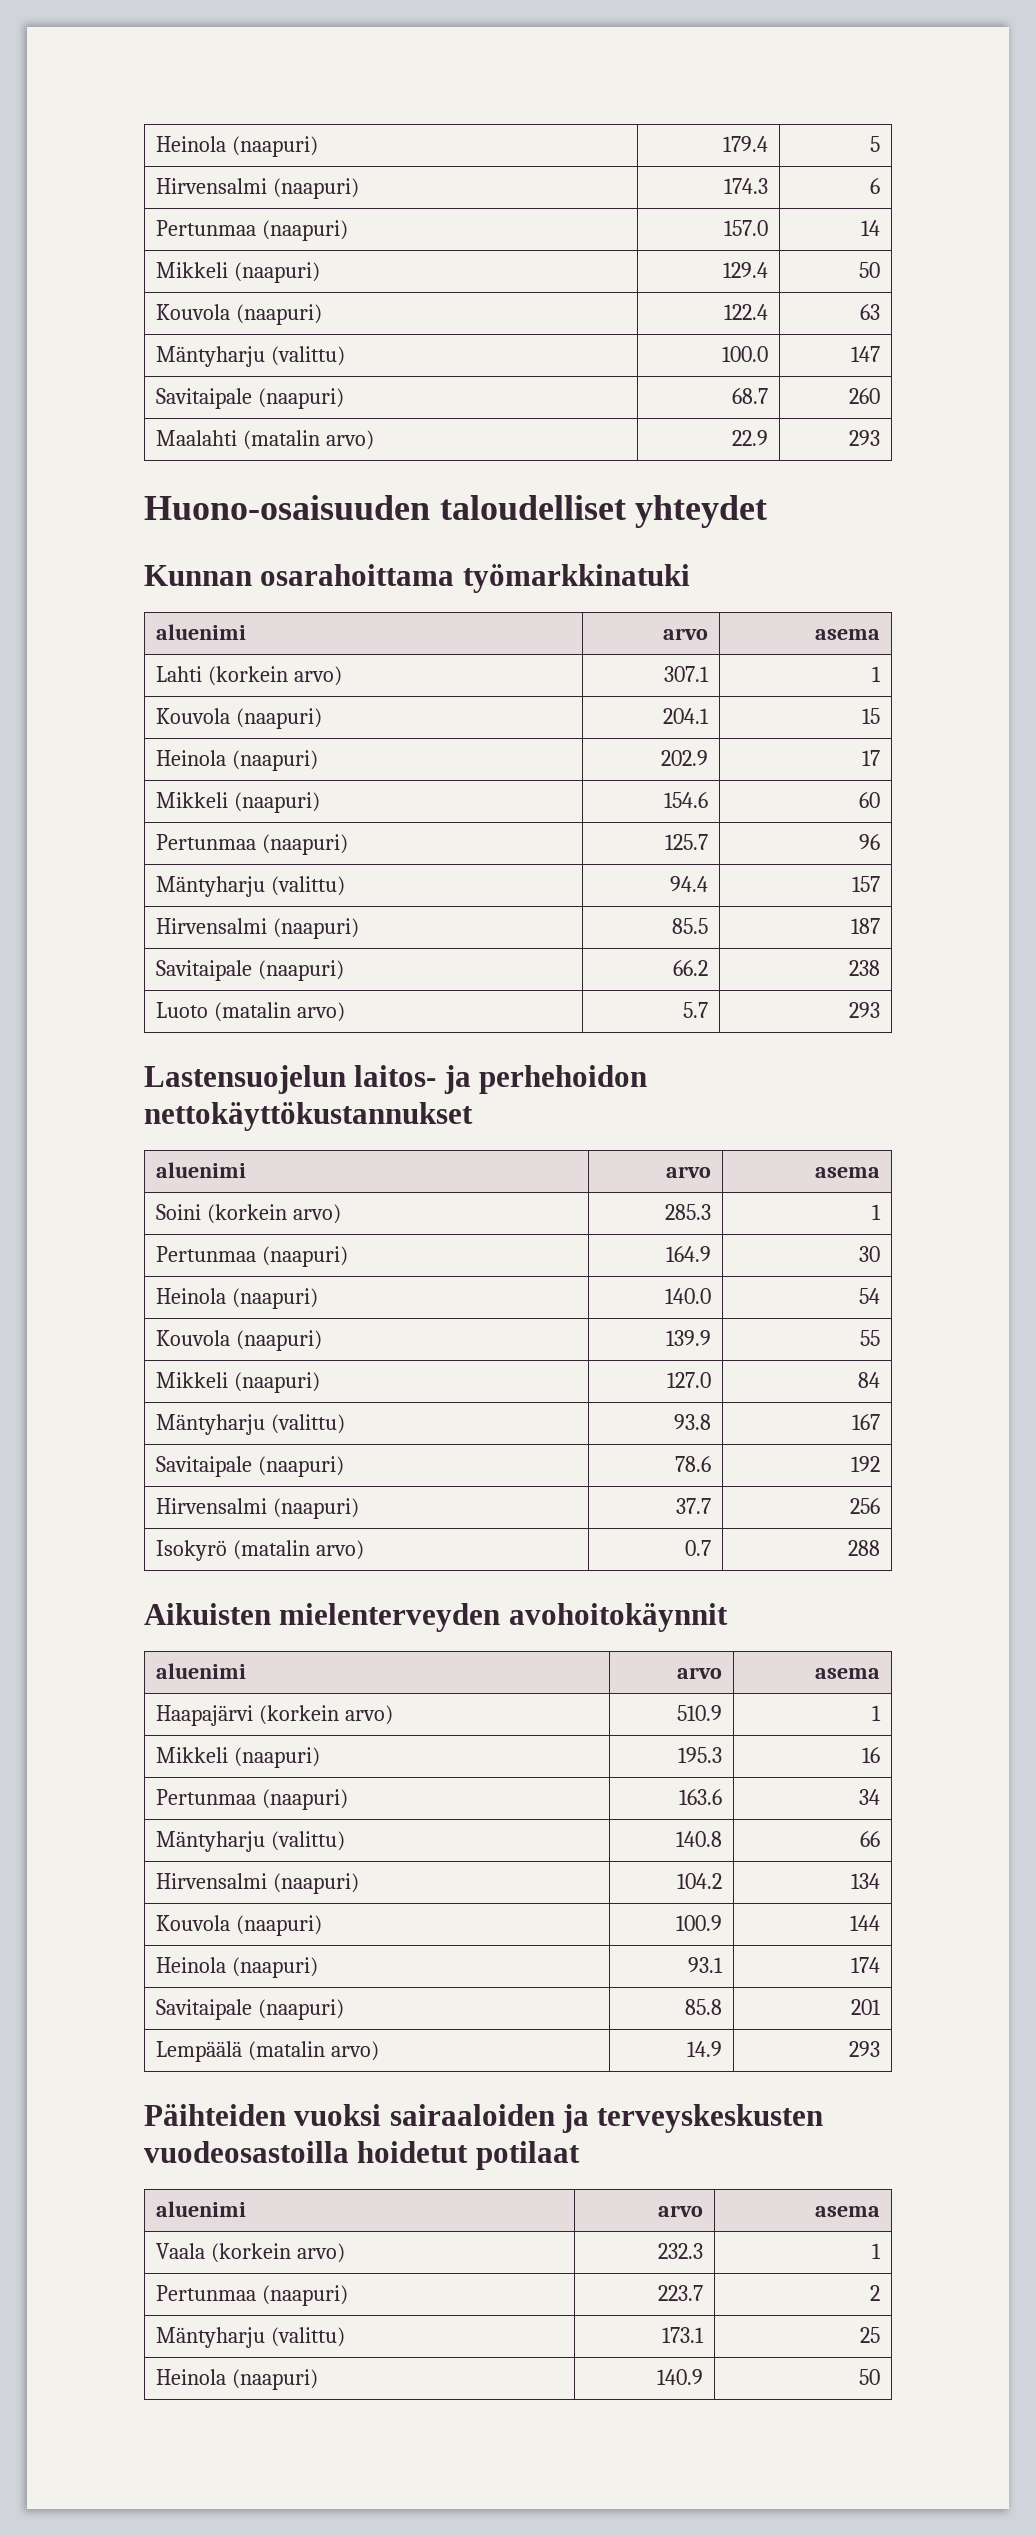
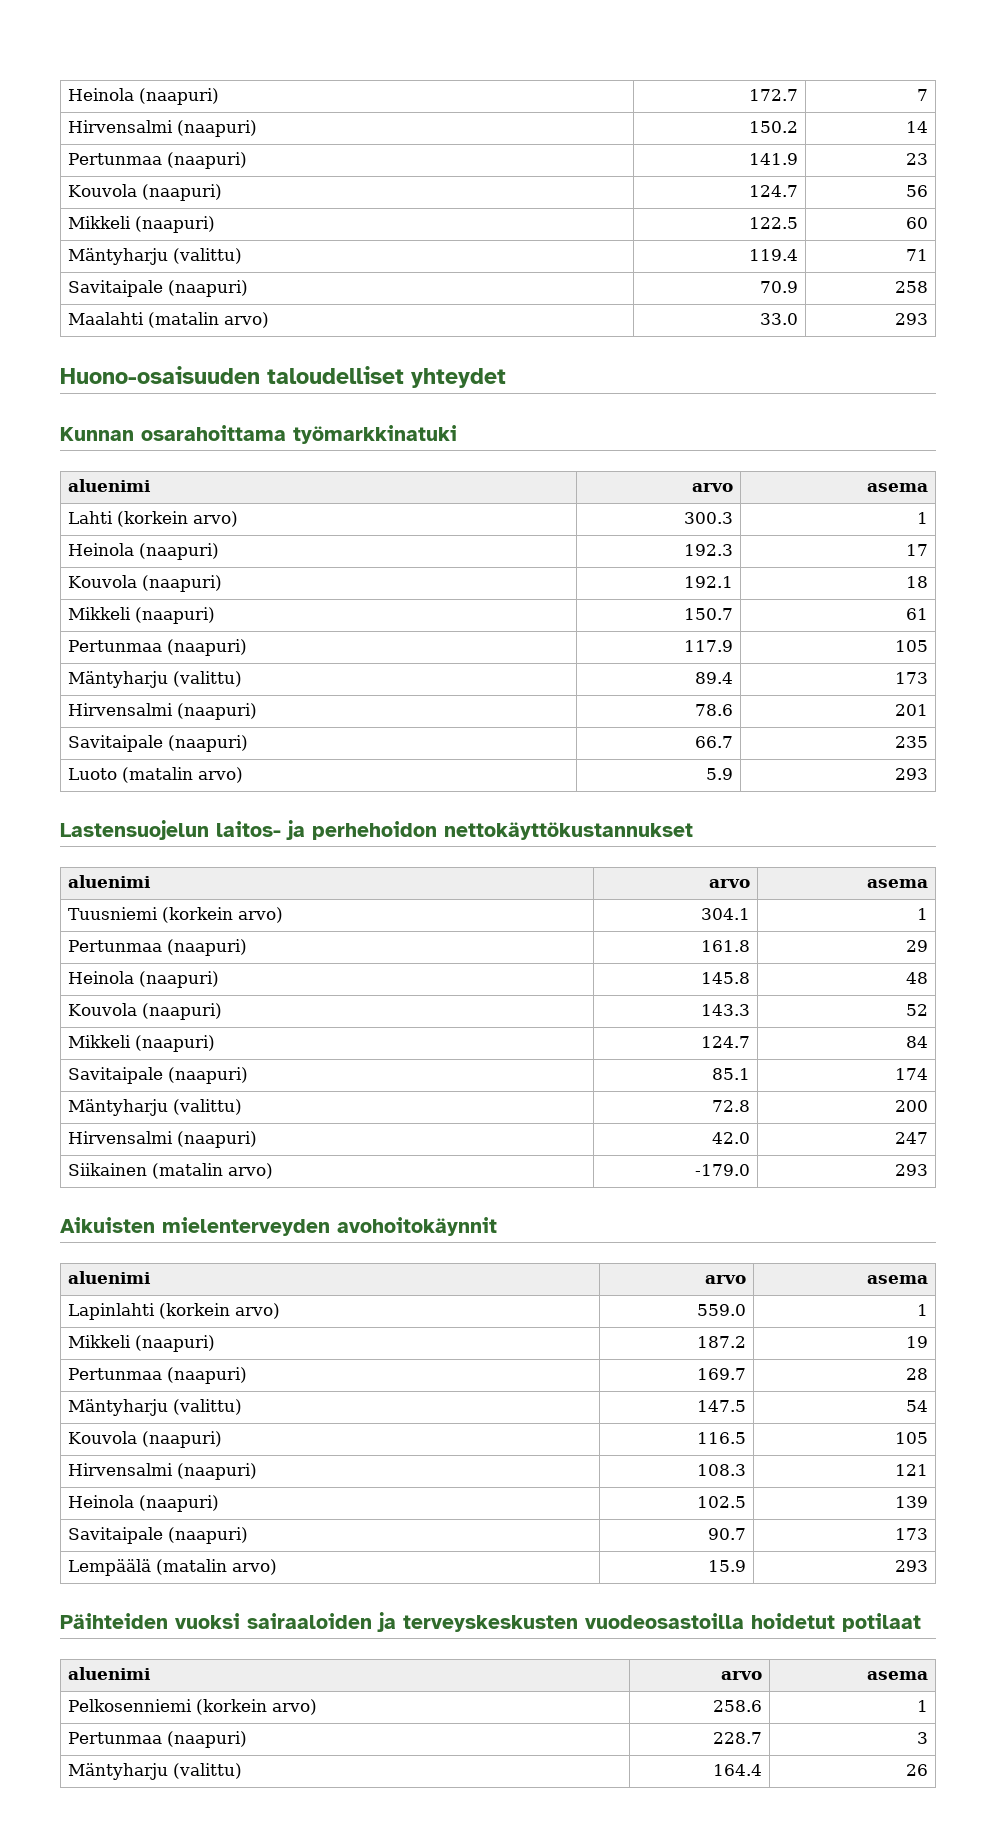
- Heinola (naapuri) | 179.4 | 5
- Hirvensalmi (naapuri) | 174.3 | 6
- Pertunmaa (naapuri) | 157.0 | 14
- Mikkeli (naapuri) | 129.4 | 50
- Kouvola (naapuri) | 122.4 | 63
- Mäntyharju (valittu) | 100.0 | 147
- Savitaipale (naapuri) | 68.7 | 260
+ Heinola (naapuri) | 172.7 | 7
+ Hirvensalmi (naapuri) | 150.2 | 14
+ Pertunmaa (naapuri) | 141.9 | 23
+ Kouvola (naapuri) | 124.7 | 56
+ Mikkeli (naapuri) | 122.5 | 60
+ Mäntyharju (valittu) | 119.4 | 71
+ Savitaipale (naapuri) | 70.9 | 258
- Maalahti (matalin arvo) | 22.9 | 293
+ Maalahti (matalin arvo) | 33.0 | 293
- Lahti (korkein arvo) | 307.1 | 1
- Kouvola (naapuri) | 204.1 | 15
- Heinola (naapuri) | 202.9 | 17
- Mikkeli (naapuri) | 154.6 | 60
- Pertunmaa (naapuri) | 125.7 | 96
- Mäntyharju (valittu) | 94.4 | 157
- Hirvensalmi (naapuri) | 85.5 | 187
- Savitaipale (naapuri) | 66.2 | 238
+ Lahti (korkein arvo) | 300.3 | 1
+ Heinola (naapuri) | 192.3 | 17
+ Kouvola (naapuri) | 192.1 | 18
+ Mikkeli (naapuri) | 150.7 | 61
+ Pertunmaa (naapuri) | 117.9 | 105
+ Mäntyharju (valittu) | 89.4 | 173
+ Hirvensalmi (naapuri) | 78.6 | 201
+ Savitaipale (naapuri) | 66.7 | 235
- Luoto (matalin arvo) | 5.7 | 293
+ Luoto (matalin arvo) | 5.9 | 293
- Soini (korkein arvo) | 285.3 | 1
- Pertunmaa (naapuri) | 164.9 | 30
- Heinola (naapuri) | 140.0 | 54
- Kouvola (naapuri) | 139.9 | 55
- Mikkeli (naapuri) | 127.0 | 84
+ Tuusniemi (korkein arvo) | 304.1 | 1
+ Pertunmaa (naapuri) | 161.8 | 29
+ Heinola (naapuri) | 145.8 | 48
+ Kouvola (naapuri) | 143.3 | 52
+ Mikkeli (naapuri) | 124.7 | 84
- Mäntyharju (valittu) | 93.8 | 167
- Savitaipale (naapuri) | 78.6 | 192
- Hirvensalmi (naapuri) | 37.7 | 256
- Isokyrö (matalin arvo) | 0.7 | 288
+ Savitaipale (naapuri) | 85.1 | 174
+ Mäntyharju (valittu) | 72.8 | 200
+ Hirvensalmi (naapuri) | 42.0 | 247
+ Siikainen (matalin arvo) | -179.0 | 293
- Haapajärvi (korkein arvo) | 510.9 | 1
+ Lapinlahti (korkein arvo) | 559.0 | 1
- Mikkeli (naapuri) | 195.3 | 16
- Pertunmaa (naapuri) | 163.6 | 34
- Mäntyharju (valittu) | 140.8 | 66
- Hirvensalmi (naapuri) | 104.2 | 134
- Kouvola (naapuri) | 100.9 | 144
- Heinola (naapuri) | 93.1 | 174
- Savitaipale (naapuri) | 85.8 | 201
+ Mikkeli (naapuri) | 187.2 | 19
+ Pertunmaa (naapuri) | 169.7 | 28
+ Mäntyharju (valittu) | 147.5 | 54
+ Kouvola (naapuri) | 116.5 | 105
+ Hirvensalmi (naapuri) | 108.3 | 121
+ Heinola (naapuri) | 102.5 | 139
+ Savitaipale (naapuri) | 90.7 | 173
- Lempäälä (matalin arvo) | 14.9 | 293
+ Lempäälä (matalin arvo) | 15.9 | 293
- Vaala (korkein arvo) | 232.3 | 1
- Pertunmaa (naapuri) | 223.7 | 2
- Mäntyharju (valittu) | 173.1 | 25
- Heinola (naapuri) | 140.9 | 50
+ Pelkosenniemi (korkein arvo) | 258.6 | 1
+ Pertunmaa (naapuri) | 228.7 | 3
+ Mäntyharju (valittu) | 164.4 | 26

